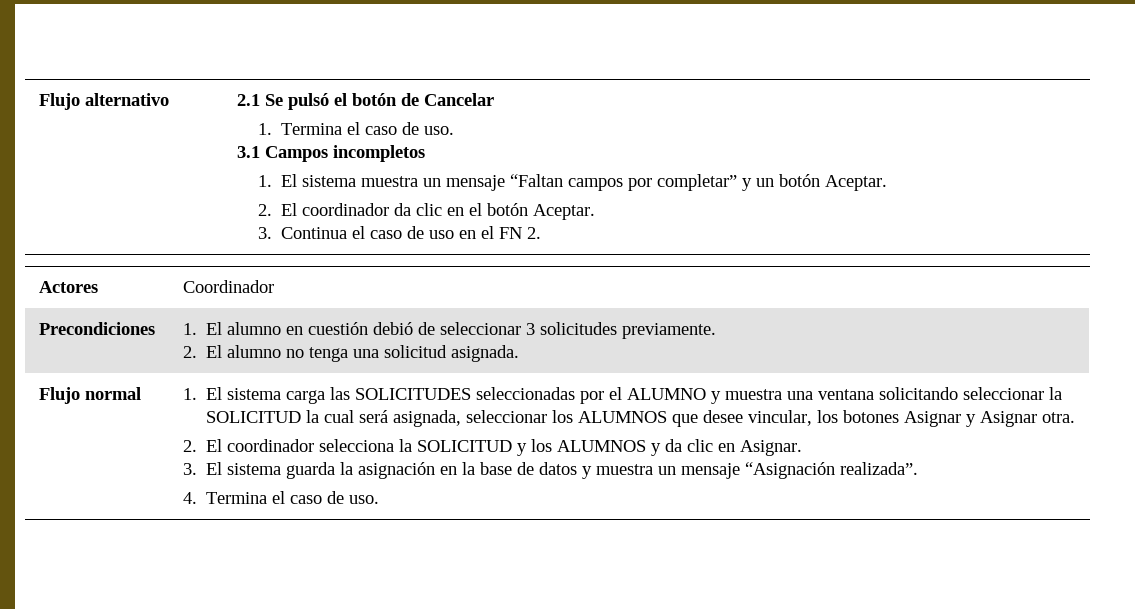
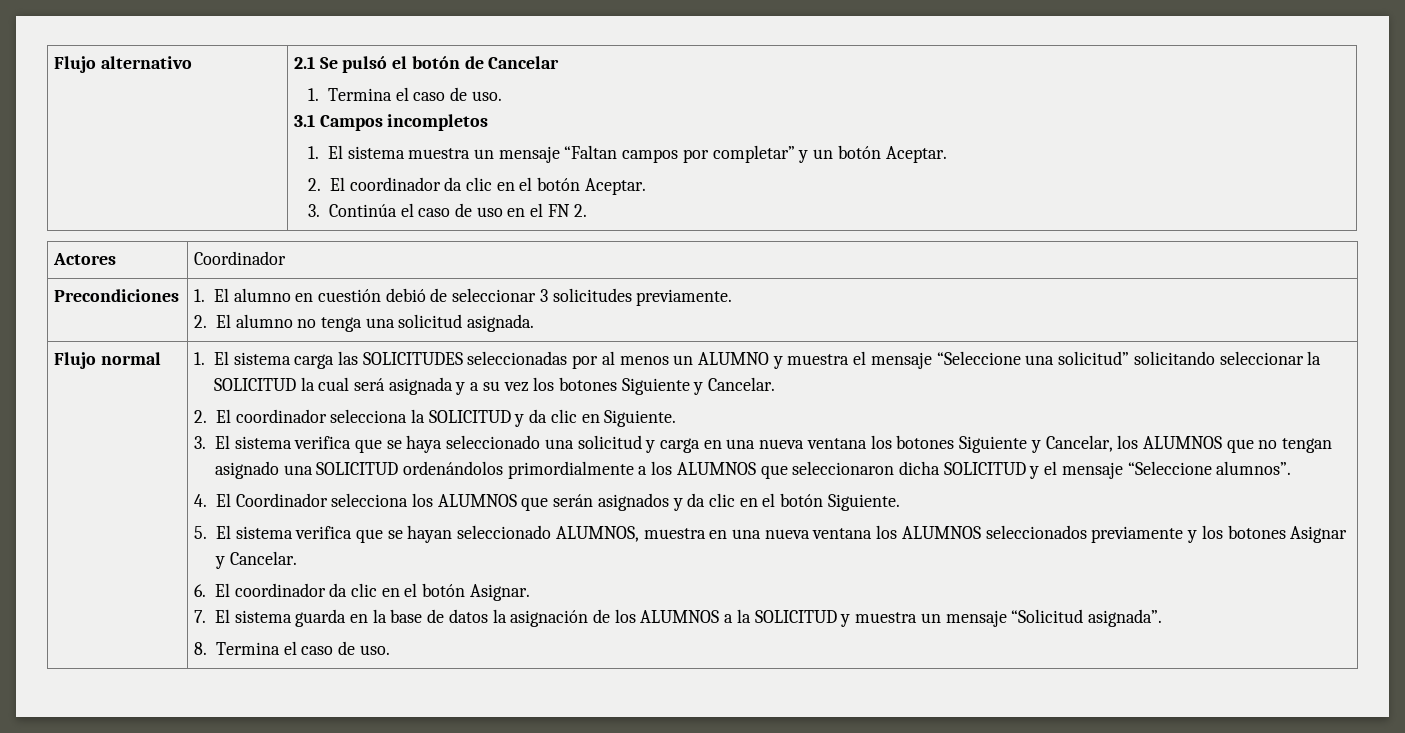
- 3. Continua el caso de uso en el FN 2.
+ 3. Continúa el caso de uso en el FN 2.
- 1. El sistema carga las SOLICITUDES seleccionadas por el ALUMNO y muestra una ventana solicitando seleccionar la SOLICITUD la cual será asignada, seleccionar los ALUMNOS que desee vincular, los botones Asignar y Asignar otra.
+ 1. El sistema carga las SOLICITUDES seleccionadas por al menos un ALUMNO y muestra el mensaje “Seleccione una solicitud” solicitando seleccionar la SOLICITUD la cual será asignada y a su vez los botones Siguiente y Cancelar.
- 2. El coordinador selecciona la SOLICITUD y los ALUMNOS y da clic en Asignar.
+ 2. El coordinador selecciona la SOLICITUD y da clic en Siguiente.
+ 3. El sistema verifica que se haya seleccionado una solicitud y carga en una nueva ventana los botones Siguiente y Cancelar, los ALUMNOS que no tengan asignado una SOLICITUD ordenándolos primordialmente a los ALUMNOS que seleccionaron dicha SOLICITUD y el mensaje “Seleccione alumnos”.
+ 4. El Coordinador selecciona los ALUMNOS que serán asignados y da clic en el botón Siguiente.
+ 5. El sistema verifica que se hayan seleccionado ALUMNOS, muestra en una nueva ventana los ALUMNOS seleccionados previamente y los botones Asignar y Cancelar.
+ 6. El coordinador da clic en el botón Asignar.
- 3. El sistema guarda la asignación en la base de datos y muestra un mensaje “Asignación realizada”.
- 4. Termina el caso de uso.
+ 7. El sistema guarda en la base de datos la asignación de los ALUMNOS a la SOLICITUD y muestra un mensaje “Solicitud asignada”.
+ 8. Termina el caso de uso.

